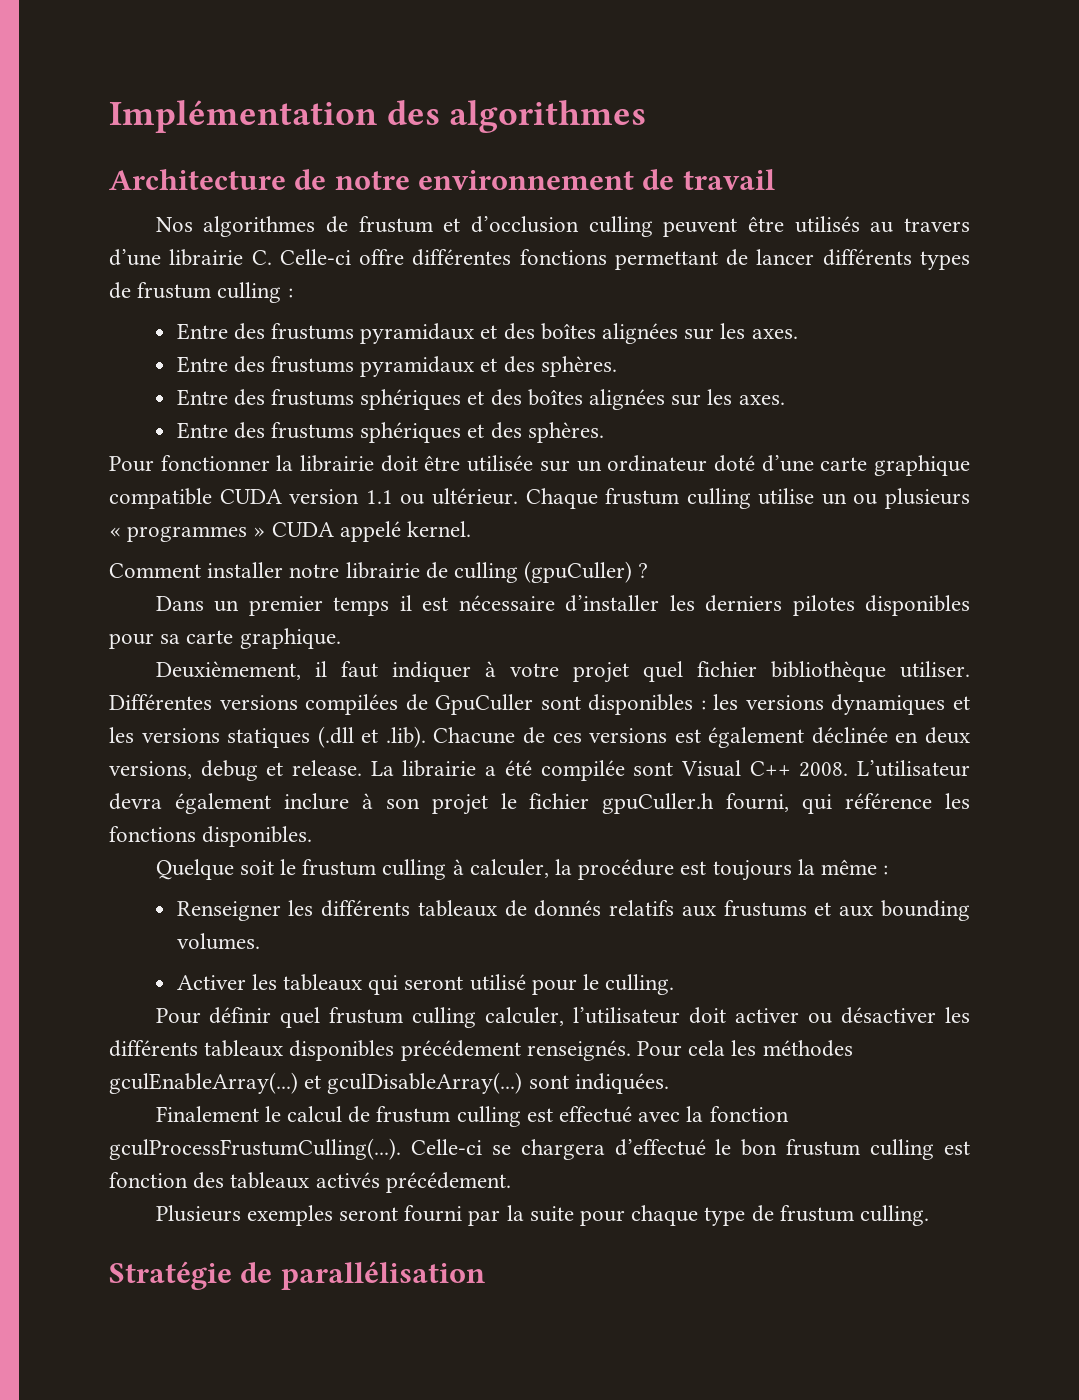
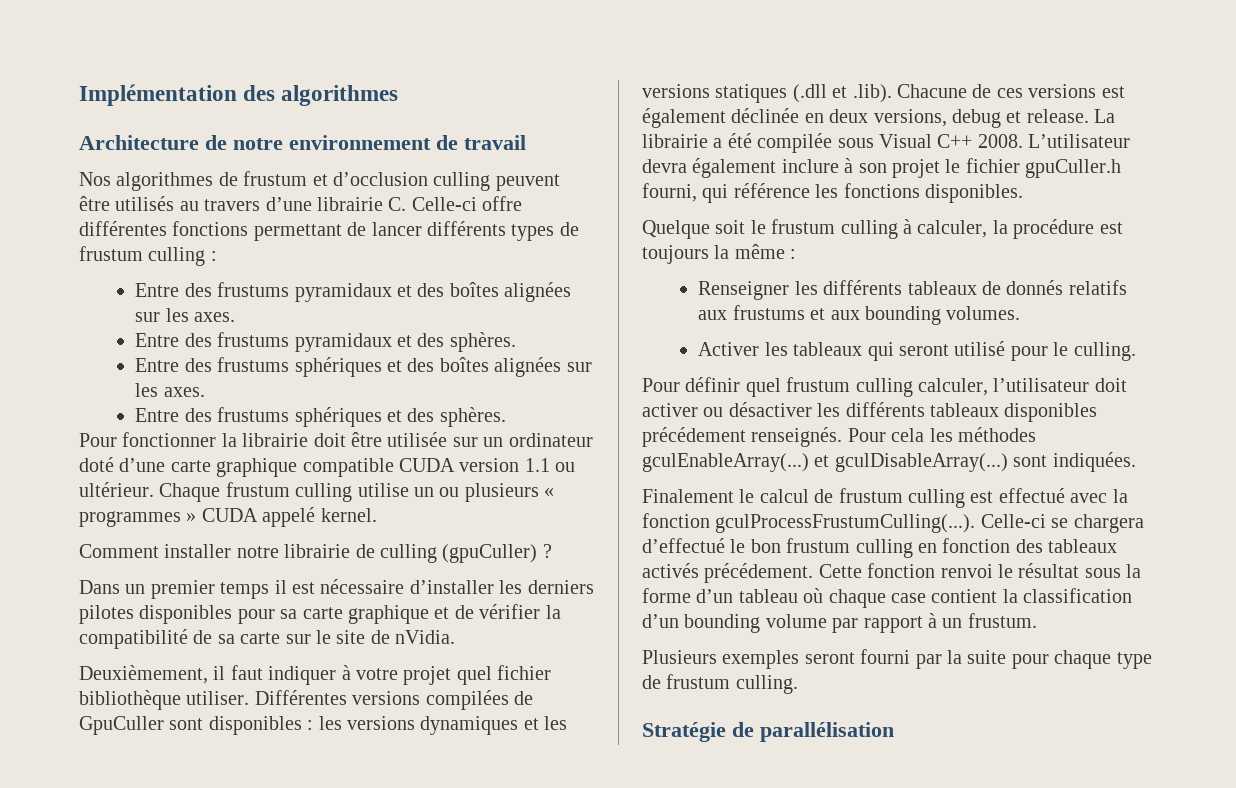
- Dans un premier temps il est nécessaire d’installer les derniers pilotes disponibles pour sa carte graphique.
+ Dans un premier temps il est nécessaire d’installer les derniers pilotes disponibles pour sa carte graphique et de vérifier la compatibilité de sa carte sur le site de nVidia.
- La librairie a été compilée sont Visual C++ 2008.
+ La librairie a été compilée sous Visual C++ 2008.
- Finalement le calcul de frustum culling est effectué avec la fonction gculProcessFrustumCulling(...). Celle-ci se chargera d’effectué le bon frustum culling est fonction des tableaux activés précédement.
+ Finalement le calcul de frustum culling est effectué avec la fonction gculProcessFrustumCulling(...). Celle-ci se chargera d’effectué le bon frustum culling en fonction des tableaux activés précédement. Cette fonction renvoi le résultat sous la forme d’un tableau où chaque case contient la classification d’un bounding volume par rapport à un frustum.

